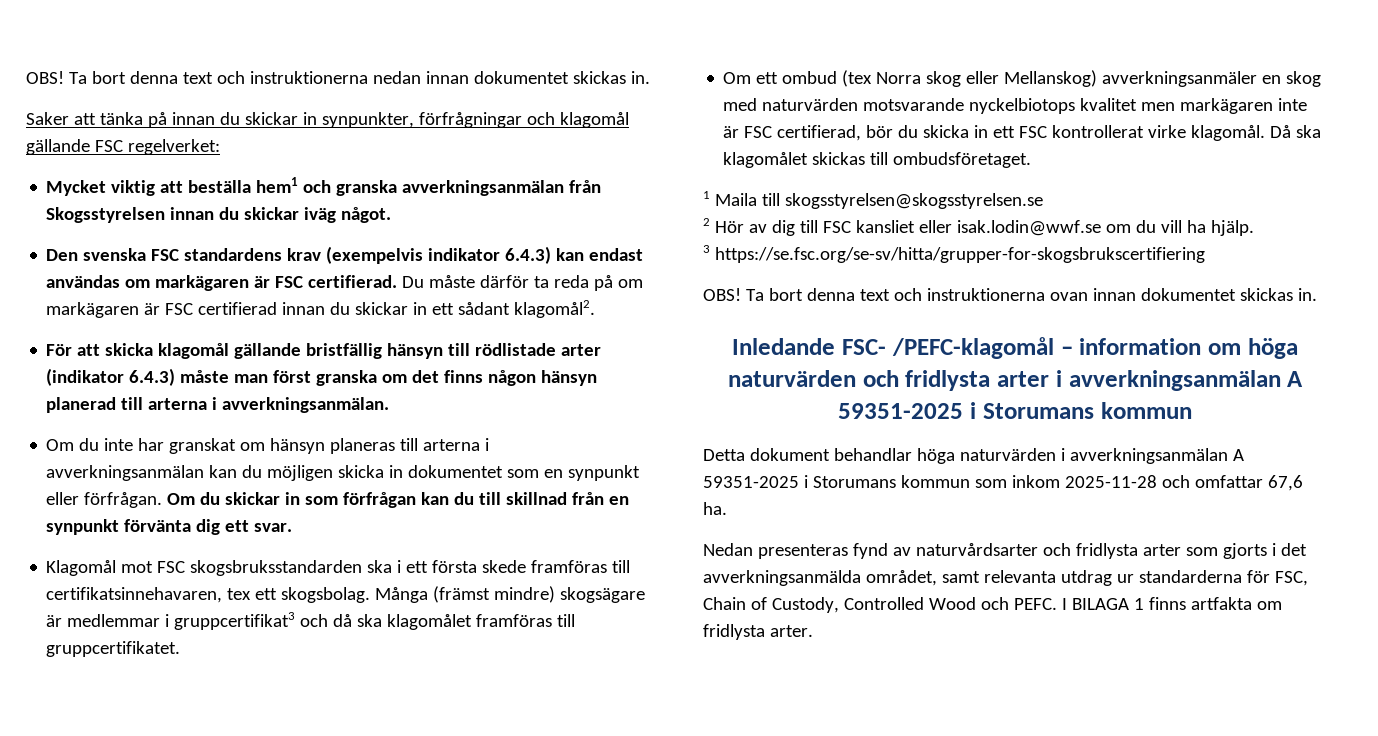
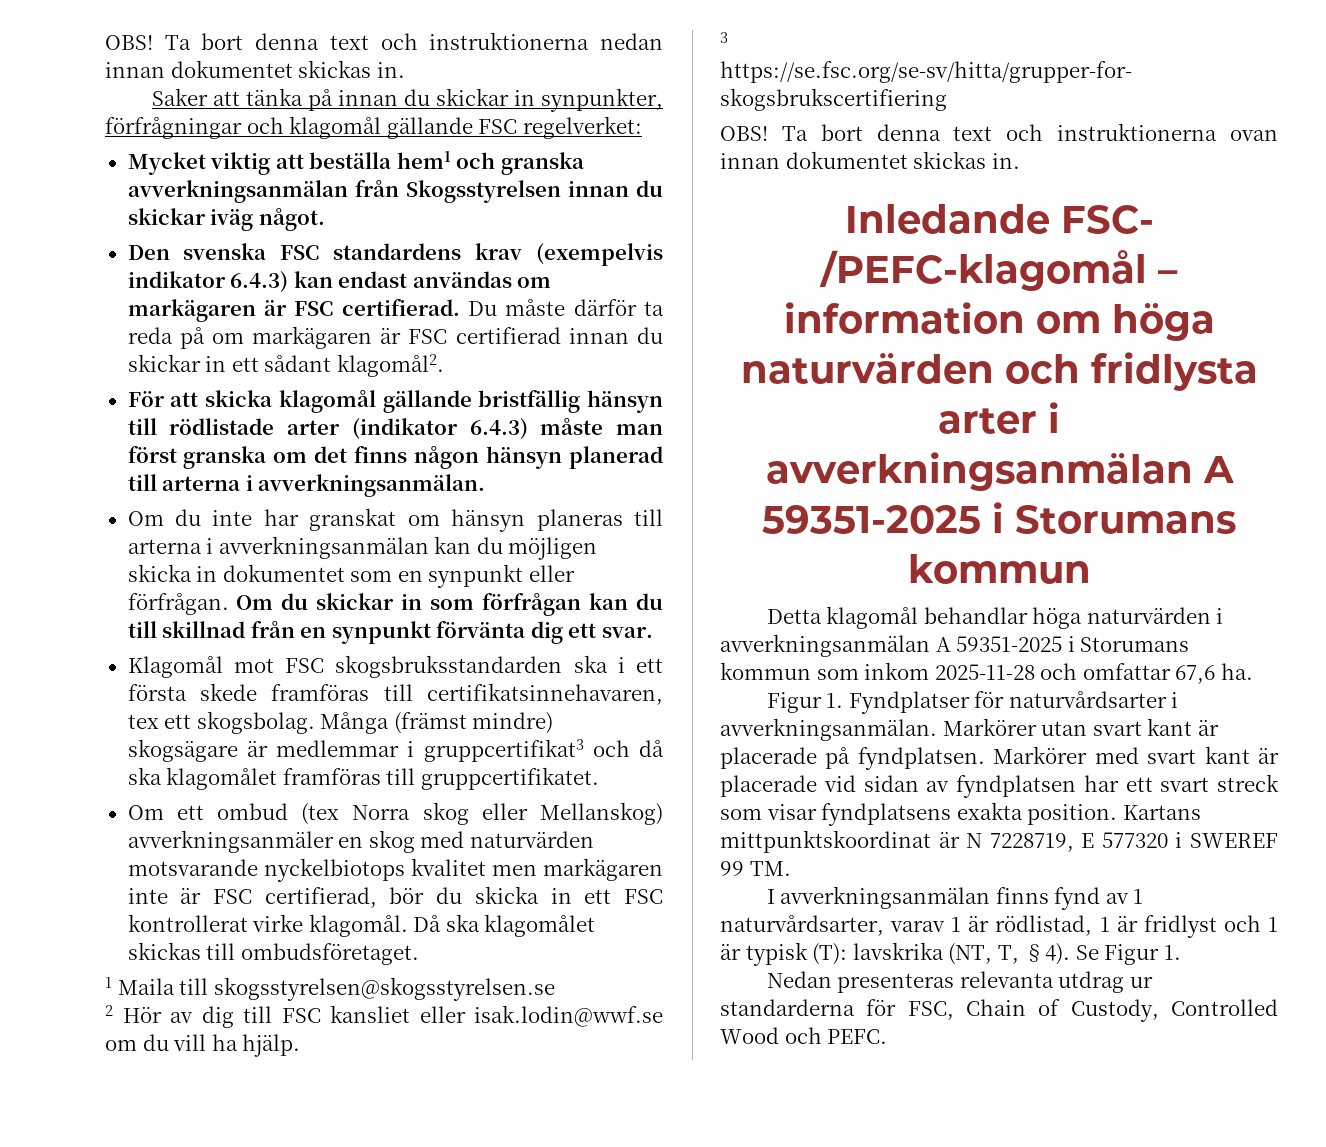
- Detta dokument behandlar höga naturvärden i avverkningsanmälan A 59351-2025 i Storumans kommun som inkom 2025-11-28 och omfattar 67,6 ha.
+ Detta klagomål behandlar höga naturvärden i avverkningsanmälan A 59351-2025 i Storumans kommun som inkom 2025-11-28 och omfattar 67,6 ha.
- Nedan presenteras fynd av naturvårdsarter och fridlysta arter som gjorts i det avverkningsanmälda området, samt relevanta utdrag ur standarderna för FSC, Chain of Custody, Controlled Wood och PEFC. I BILAGA 1 finns artfakta om fridlysta arter.
+ Figur 1. Fyndplatser för naturvårdsarter i avverkningsanmälan. Markörer utan svart kant är placerade på fyndplatsen. Markörer med svart kant är placerade vid sidan av fyndplatsen har ett svart streck som visar fyndplatsens exakta position. Kartans mittpunktskoordinat är N 7228719, E 577320 i SWEREF 99 TM.
+ I avverkningsanmälan finns fynd av 1 naturvårdsarter, varav 1 är rödlistad, 1 är fridlyst och 1 är typisk (T): lavskrika (NT, T, §4). Se Figur 1.
+ Nedan presenteras relevanta utdrag ur standarderna för FSC, Chain of Custody, Controlled Wood och PEFC.

